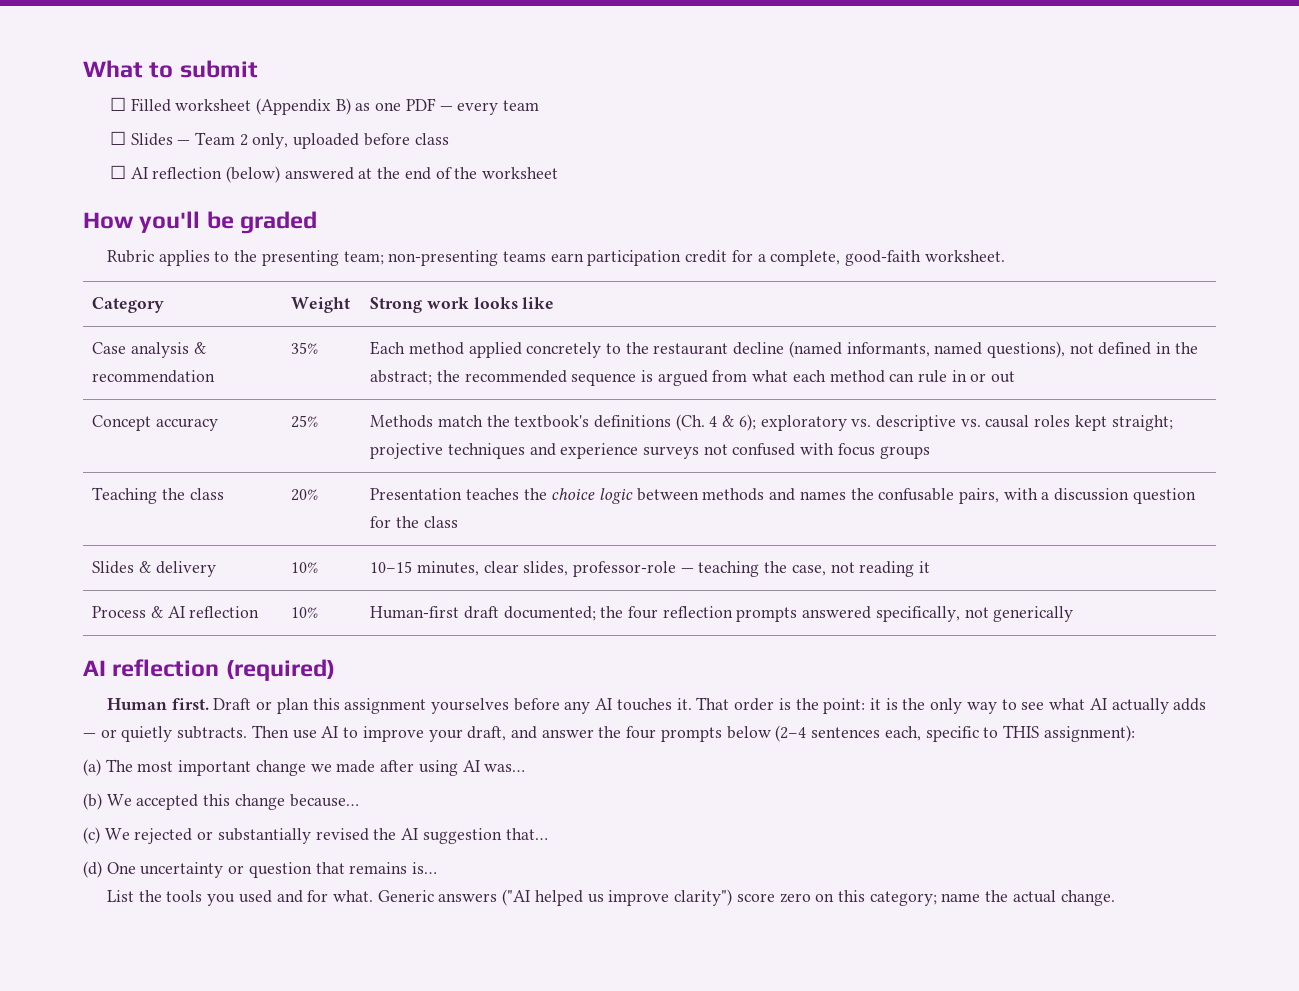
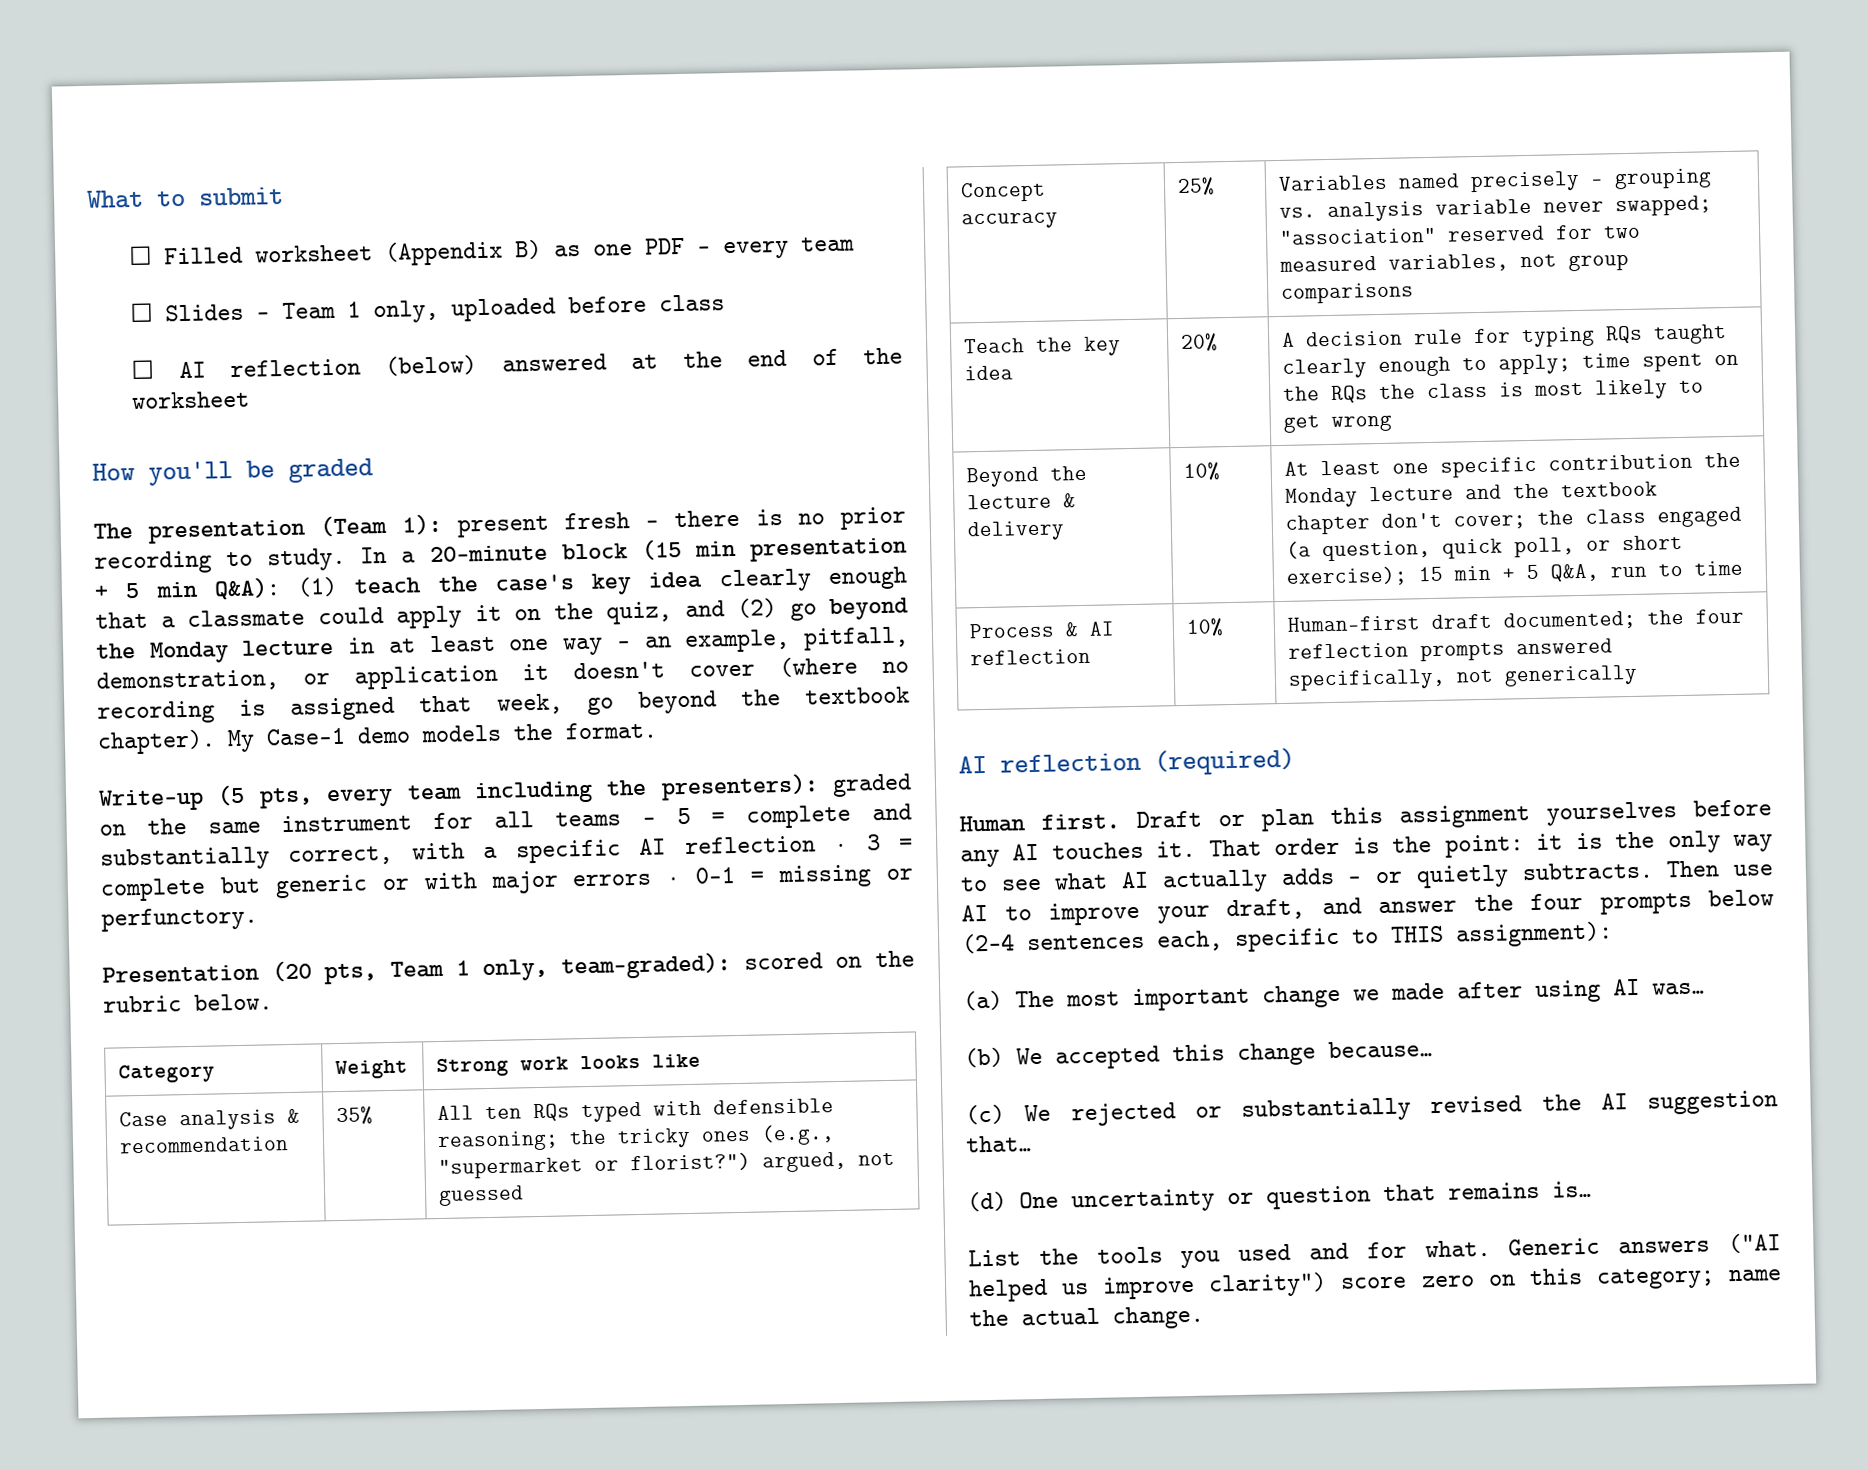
- ☐ Slides — Team 2 only, uploaded before class
+ ☐ Slides — Team 1 only, uploaded before class
- Rubric applies to the presenting team; non-presenting teams earn participation credit for a complete, good-faith worksheet.
+ The presentation (Team 1): present fresh — there is no prior recording to study. In a 20-minute block (15 min presentation + 5 min Q&A): (1) teach the case's key idea clearly enough that a classmate could apply it on the quiz, and (2) go beyond the Monday lecture in at least one way — an example, pitfall, demonstration, or application it doesn't cover (where no recording is assigned that week, go beyond the textbook chapter). My Case-1 demo models the format.
+ Write-up (5 pts, every team including the presenters): graded on the same instrument for all teams — 5 = complete and substantially correct, with a specific AI reflection · 3 = complete but generic or with major errors · 0–1 = missing or perfunctory.
+ Presentation (20 pts, Team 1 only, team-graded): scored on the rubric below.
- Case analysis & recommendation | 35% | Each method applied concretely to the restaurant decline (named informants, named questions), not defined in the abstract; the recommended sequence is argued from what each method can rule in or out
- Concept accuracy | 25% | Methods match the textbook's definitions (Ch. 4 & 6); exploratory vs. descriptive vs. causal roles kept straight; projective techniques and experience surveys not confused with focus groups
- Teaching the class | 20% | Presentation teaches the choice logic between methods and names the confusable pairs, with a discussion question for the class
- Slides & delivery | 10% | 10–15 minutes, clear slides, professor-role — teaching the case, not reading it
+ Case analysis & recommendation | 35% | All ten RQs typed with defensible reasoning; the tricky ones (e.g., "supermarket or florist?") argued, not guessed
+ Concept accuracy | 25% | Variables named precisely — grouping vs. analysis variable never swapped; "association" reserved for two measured variables, not group comparisons
+ Teach the key idea | 20% | A decision rule for typing RQs taught clearly enough to apply; time spent on the RQs the class is most likely to get wrong
+ Beyond the lecture & delivery | 10% | At least one specific contribution the Monday lecture and the textbook chapter don't cover; the class engaged (a question, quick poll, or short exercise); 15 min + 5 Q&A, run to time

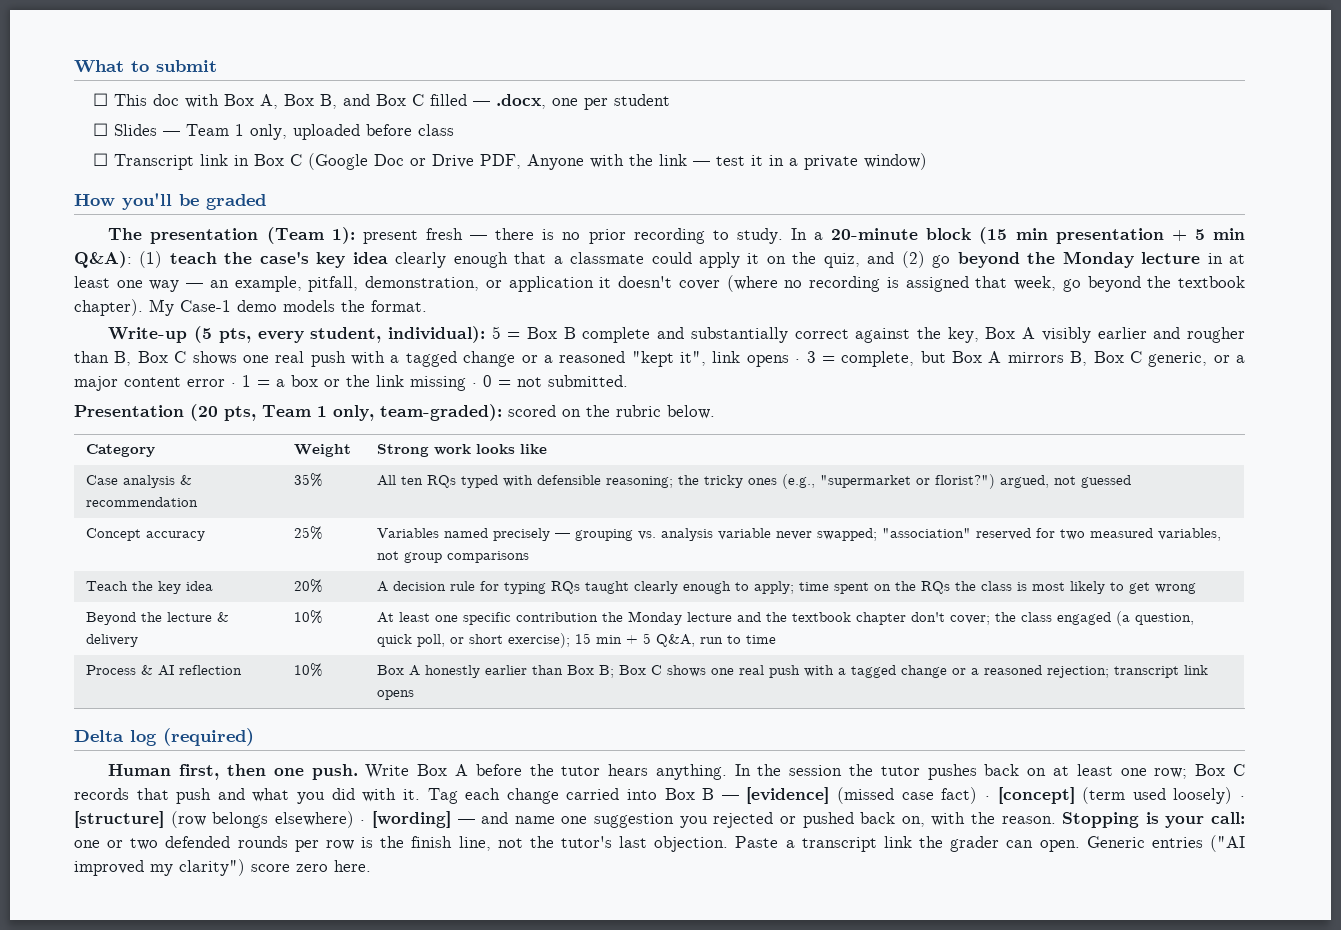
- ☐ Filled worksheet (Appendix B) as one PDF — every team
+ ☐ This doc with Box A, Box B, and Box C filled — .docx, one per student
- ☐ AI reflection (below) answered at the end of the worksheet
+ ☐ Transcript link in Box C (Google Doc or Drive PDF, Anyone with the link — test it in a private window)
- Write-up (5 pts, every team including the presenters): graded on the same instrument for all teams — 5 = complete and substantially correct, with a specific AI reflection · 3 = complete but generic or with major errors · 0–1 = missing or perfunctory.
+ Write-up (5 pts, every student, individual): 5 = Box B complete and substantially correct against the key, Box A visibly earlier and rougher than B, Box C shows one real push with a tagged change or a reasoned "kept it", link opens · 3 = complete, but Box A mirrors B, Box C generic, or a major content error · 1 = a box or the link missing · 0 = not submitted.
- Process & AI reflection | 10% | Human-first draft documented; the four reflection prompts answered specifically, not generically
- AI reflection (required)
- Human first. Draft or plan this assignment yourselves before any AI touches it. That order is the point: it is the only way to see what AI actually adds — or quietly subtracts. Then use AI to improve your draft, and answer the four prompts below (2–4 sentences each, specific to THIS assignment):
- (a) The most important change we made after using AI was…
- (b) We accepted this change because…
- (c) We rejected or substantially revised the AI suggestion that…
- (d) One uncertainty or question that remains is…
- List the tools you used and for what. Generic answers ("AI helped us improve clarity") score zero on this category; name the actual change.
+ Process & AI reflection | 10% | Box A honestly earlier than Box B; Box C shows one real push with a tagged change or a reasoned rejection; transcript link opens
+ Delta log (required)
+ Human first, then one push. Write Box A before the tutor hears anything. In the session the tutor pushes back on at least one row; Box C records that push and what you did with it. Tag each change carried into Box B — [evidence] (missed case fact) · [concept] (term used loosely) · [structure] (row belongs elsewhere) · [wording] — and name one suggestion you rejected or pushed back on, with the reason. Stopping is your call: one or two defended rounds per row is the finish line, not the tutor's last objection. Paste a transcript link the grader can open. Generic entries ("AI improved my clarity") score zero here.

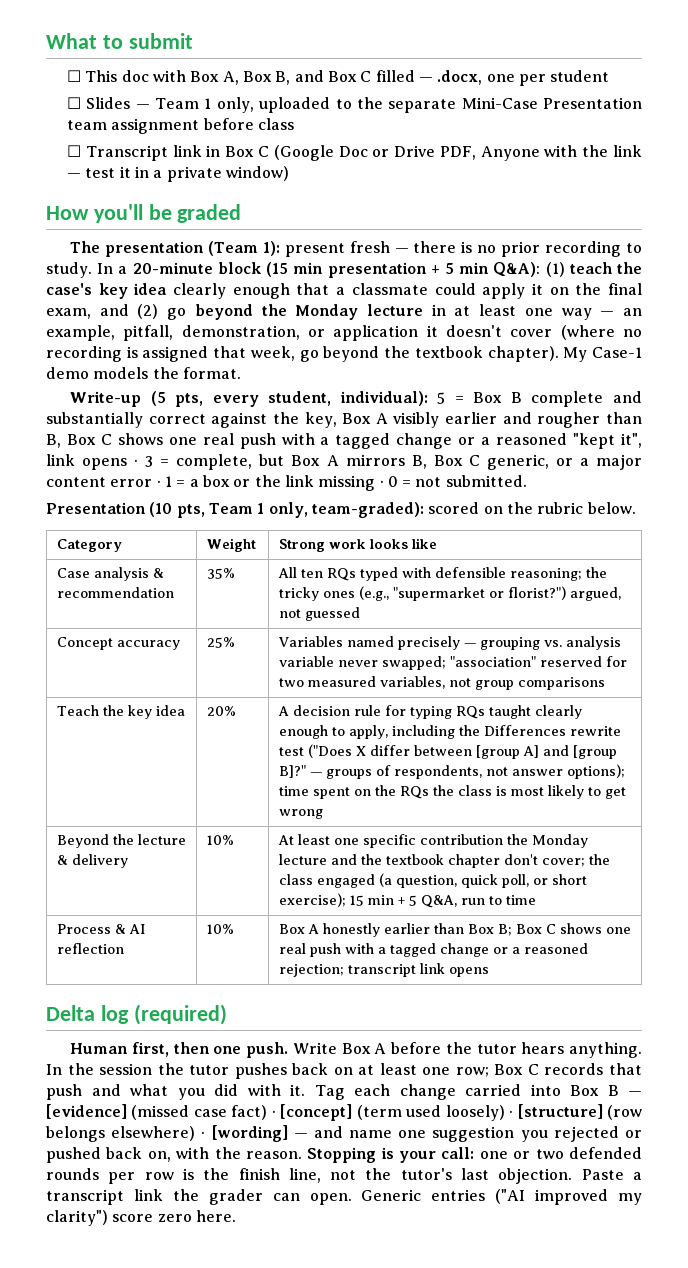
- ☐ Slides — Team 1 only, uploaded before class
+ ☐ Slides — Team 1 only, uploaded to the separate Mini-Case Presentation team assignment before class
- (1) teach the case's key idea clearly enough that a classmate could apply it on the quiz, and (2) go beyond the Monday lecture in at least one way — an example, pitfall, demonstration, or application it doesn't cover (where no recording is assigned that week, go beyond the textbook chapter).
+ (1) teach the case's key idea clearly enough that a classmate could apply it on the final exam, and (2) go beyond the Monday lecture in at least one way — an example, pitfall, demonstration, or application it doesn't cover (where no recording is assigned that week, go beyond the textbook chapter).
- Presentation (20 pts, Team 1 only, team-graded): scored on the rubric below.
+ Presentation (10 pts, Team 1 only, team-graded): scored on the rubric below.
- A decision rule for typing RQs taught clearly enough to apply; time spent on the RQs the class is most likely to get wrong
+ A decision rule for typing RQs taught clearly enough to apply, including the Differences rewrite test ("Does X differ between [group A] and [group B]?" — groups of respondents, not answer options); time spent on the RQs the class is most likely to get wrong

